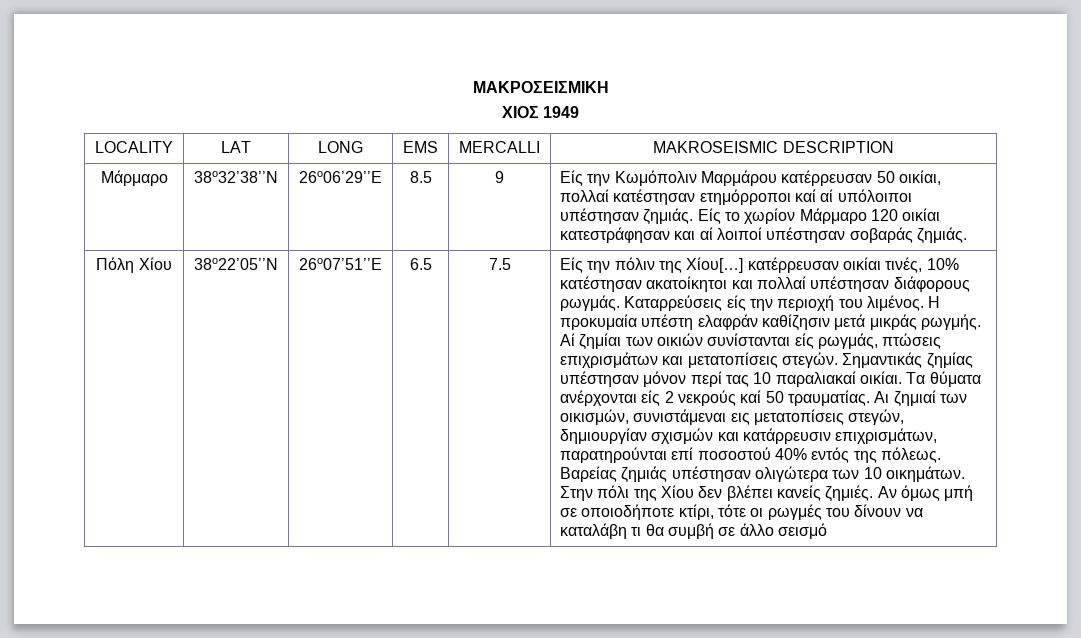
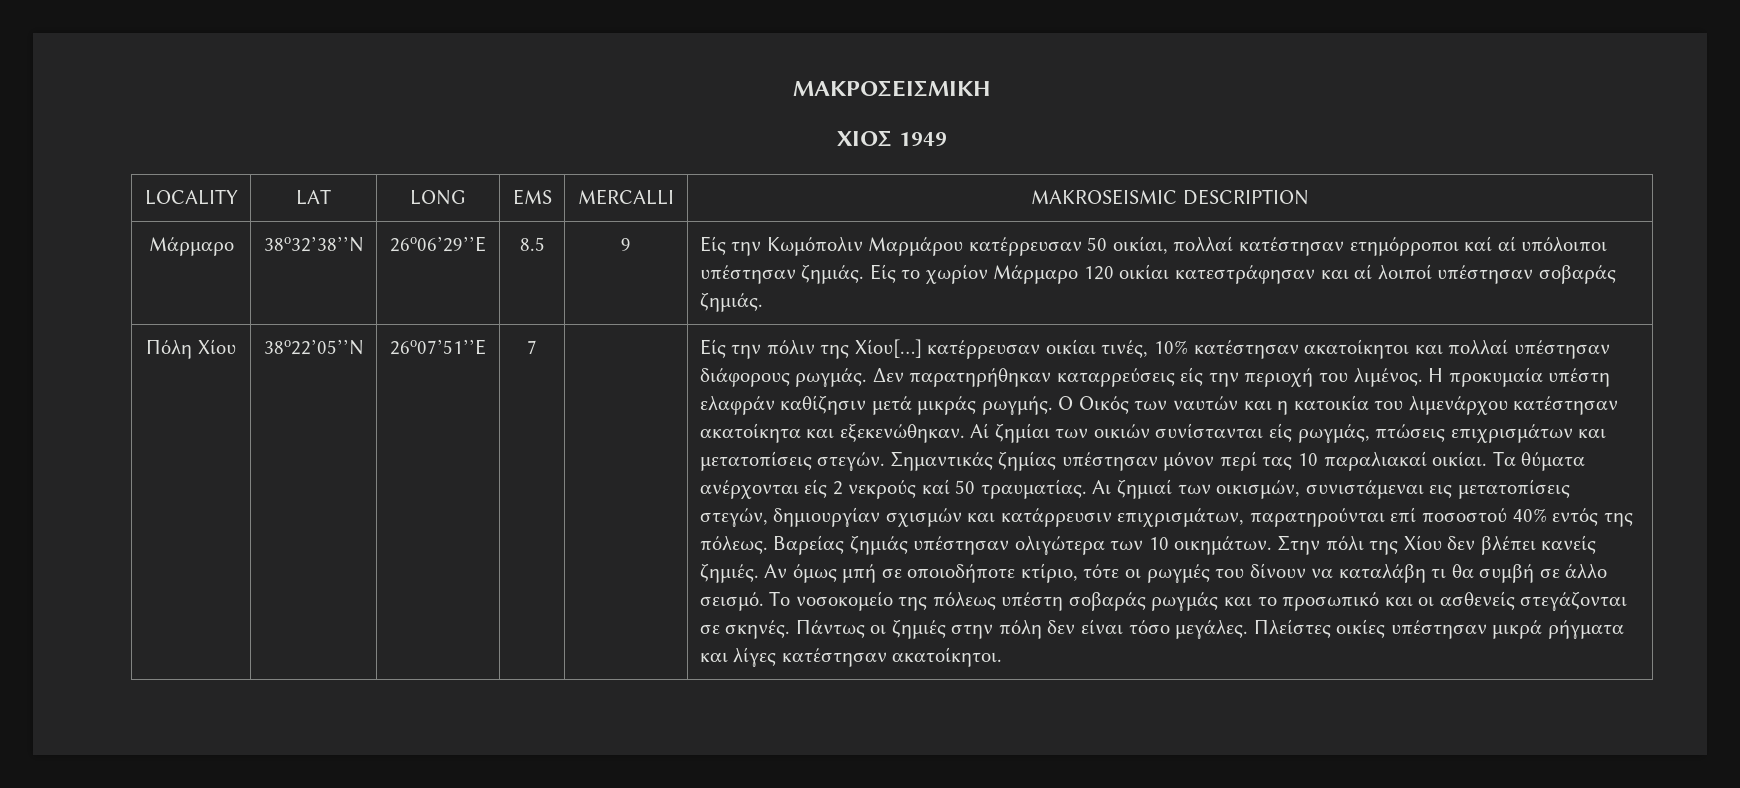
- 6.5 | 7.5
+ 7
- Καταρρεύσεις είς την περιοχή του λιμένος.
+ Δεν παρατηρήθηκαν καταρρεύσεις είς την περιοχή του λιμένος.
+ Ο Οικός των ναυτών και η κατοικία του λιμενάρχου κατέστησαν ακατοίκητα και εξεκενώθηκαν.
- Αν όμως μπή σε οποιοδήποτε κτίρι, τότε οι ρωγμές του δίνουν να καταλάβη τι θα συμβή σε άλλο σεισμό
+ Αν όμως μπή σε οποιοδήποτε κτίριο, τότε οι ρωγμές του δίνουν να καταλάβη τι θα συμβή σε άλλο σεισμό. Το νοσοκομείο της πόλεως υπέστη σοβαράς ρωγμάς και το προσωπικό και οι ασθενείς στεγάζονται σε σκηνές. Πάντως οι ζημιές στην πόλη δεν είναι τόσο μεγάλες. Πλείστες οικίες υπέστησαν μικρά ρήγματα και λίγες κατέστησαν ακατοίκητοι.

